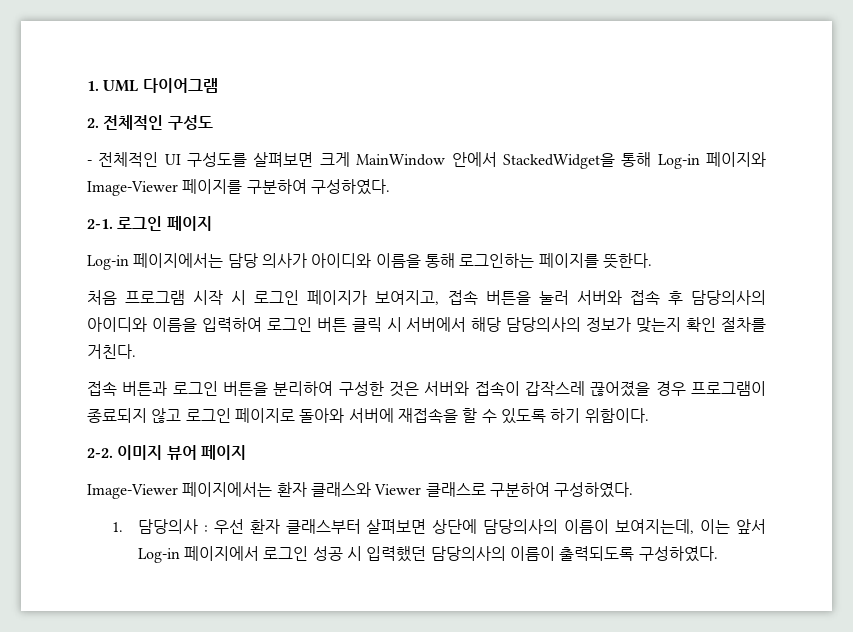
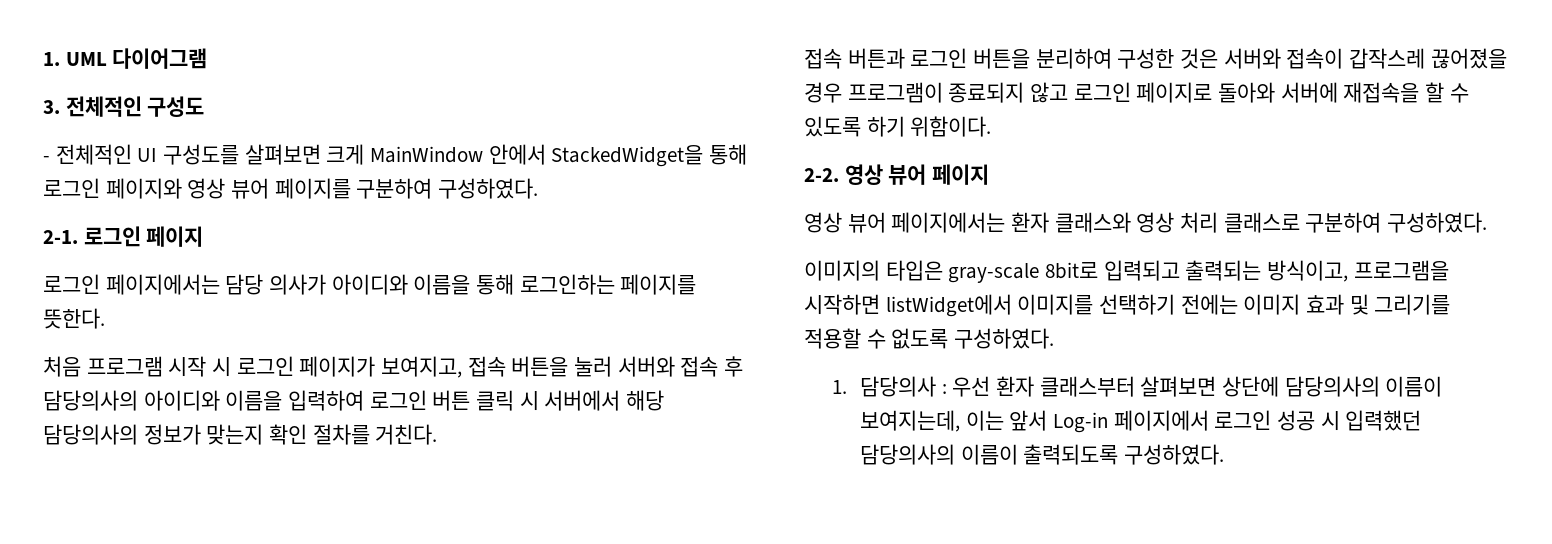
- 2. 전체적인 구성도
+ 3. 전체적인 구성도
- - 전체적인 UI 구성도를 살펴보면 크게 MainWindow 안에서 StackedWidget을 통해 Log-in 페이지와 Image-Viewer 페이지를 구분하여 구성하였다.
+ - 전체적인 UI 구성도를 살펴보면 크게 MainWindow 안에서 StackedWidget을 통해 로그인 페이지와 영상 뷰어 페이지를 구분하여 구성하였다.
- Log-in 페이지에서는 담당 의사가 아이디와 이름을 통해 로그인하는 페이지를 뜻한다.
+ 로그인 페이지에서는 담당 의사가 아이디와 이름을 통해 로그인하는 페이지를 뜻한다.
- 이미지 뷰어 페이지
+ 영상 뷰어 페이지
- Image-Viewer 페이지에서는 환자 클래스와 Viewer 클래스로 구분하여 구성하였다.
+ 영상 뷰어 페이지에서는 환자 클래스와 영상 처리 클래스로 구분하여 구성하였다.
+ 이미지의 타입은 gray-scale 8bit로 입력되고 출력되는 방식이고, 프로그램을 시작하면 listWidget에서 이미지를 선택하기 전에는 이미지 효과 및 그리기를 적용할 수 없도록 구성하였다.

